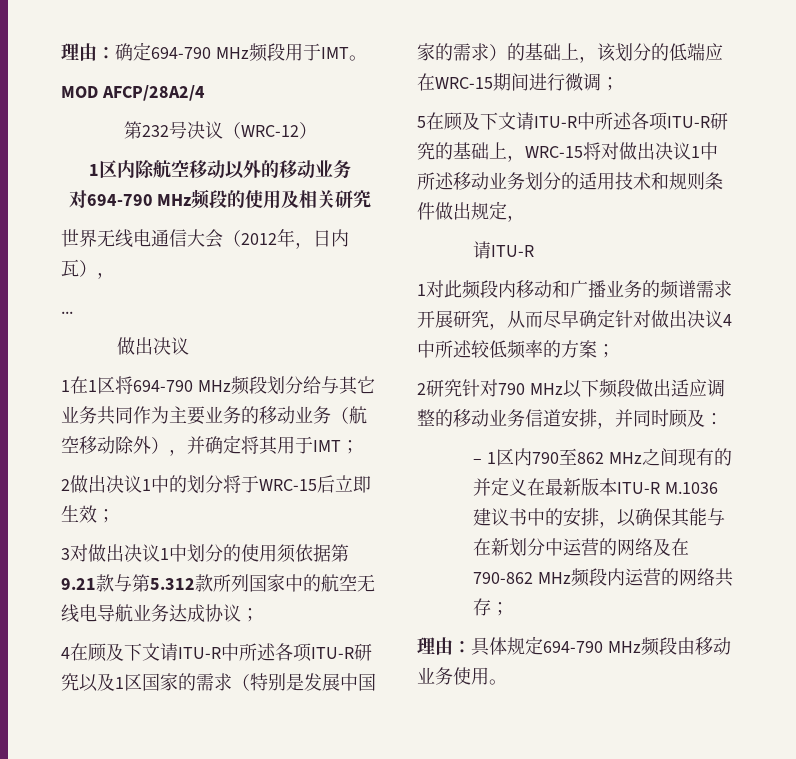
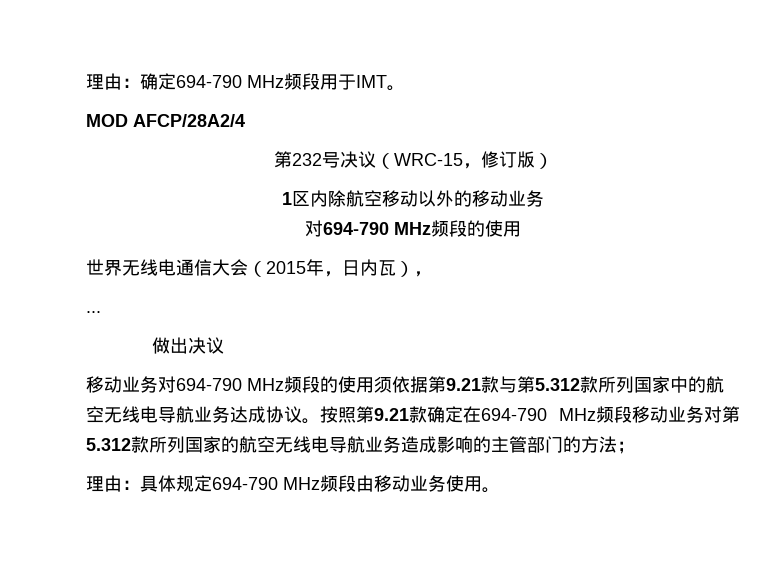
- 第232号决议（WRC-12）
+ 第232号决议（WRC-15，修订版）
  1区内除航空移动以外的移动业务
- 对694-790 MHz频段的使用及相关研究
+ 对694-790 MHz频段的使用
- 世界无线电通信大会（2012年，日内瓦），
+ 世界无线电通信大会（2015年，日内瓦），
- 1在1区将694-790 MHz频段划分给与其它业务共同作为主要业务的移动业务（航空移动除外），并确定将其用于IMT；
- 2做出决议1中的划分将于WRC-15后立即生效；
- 3对做出决议1中划分的使用须依据第9.21款与第5.312款所列国家中的航空无线电导航业务达成协议；
- 4在顾及下文请ITU-R中所述各项ITU-R研究以及1区国家的需求（特别是发展中国家的需求）的基础上，该划分的低端应在WRC-15期间进行微调；
- 5在顾及下文请ITU-R中所述各项ITU-R研究的基础上，WRC-15将对做出决议1中所述移动业务划分的适用技术和规则条件做出规定，
- 请ITU-R
- 1对此频段内移动和广播业务的频谱需求开展研究，从而尽早确定针对做出决议4中所述较低频率的方案；
- 2研究针对790 MHz以下频段做出适应调整的移动业务信道安排，并同时顾及：
- – 1区内790至862 MHz之间现有的并定义在最新版本ITU-R M.1036建议书中的安排，以确保其能与在新划分中运营的网络及在790-862 MHz频段内运营的网络共存；
+ 移动业务对694-790 MHz频段的使用须依据第9.21款与第5.312款所列国家中的航空无线电导航业务达成协议。按照第9.21款确定在694-790 MHz频段移动业务对第5.312款所列国家的航空无线电导航业务造成影响的主管部门的方法；

